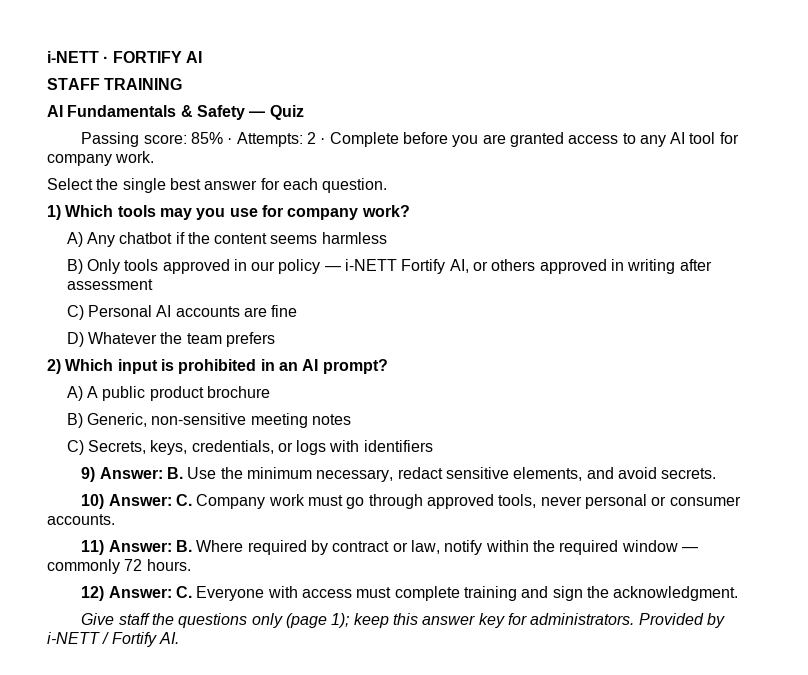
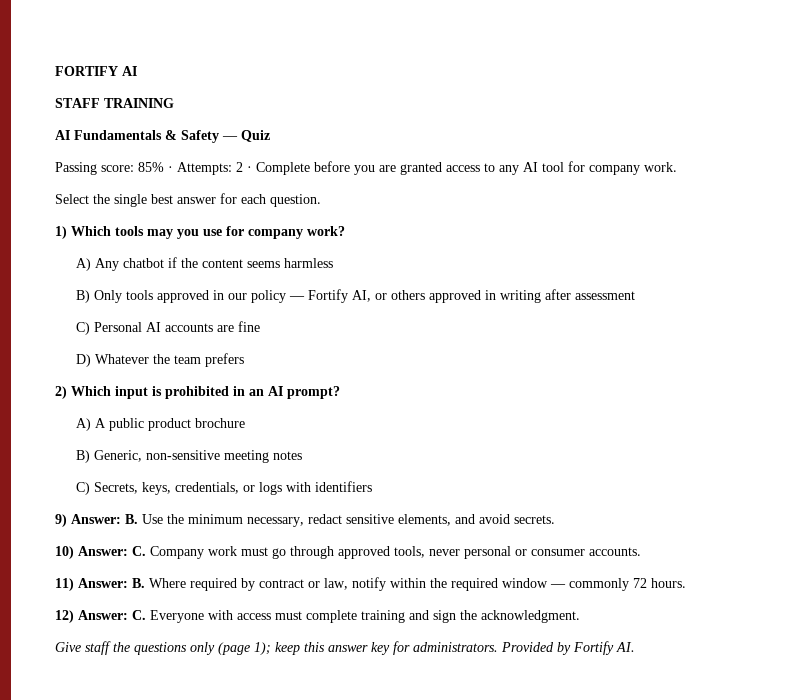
- i-NETT · FORTIFY AI
+ FORTIFY AI
- B) Only tools approved in our policy — i-NETT Fortify AI, or others approved in writing after assessment
+ B) Only tools approved in our policy — Fortify AI, or others approved in writing after assessment
- Provided by i-NETT / Fortify AI.
+ Provided by Fortify AI.

